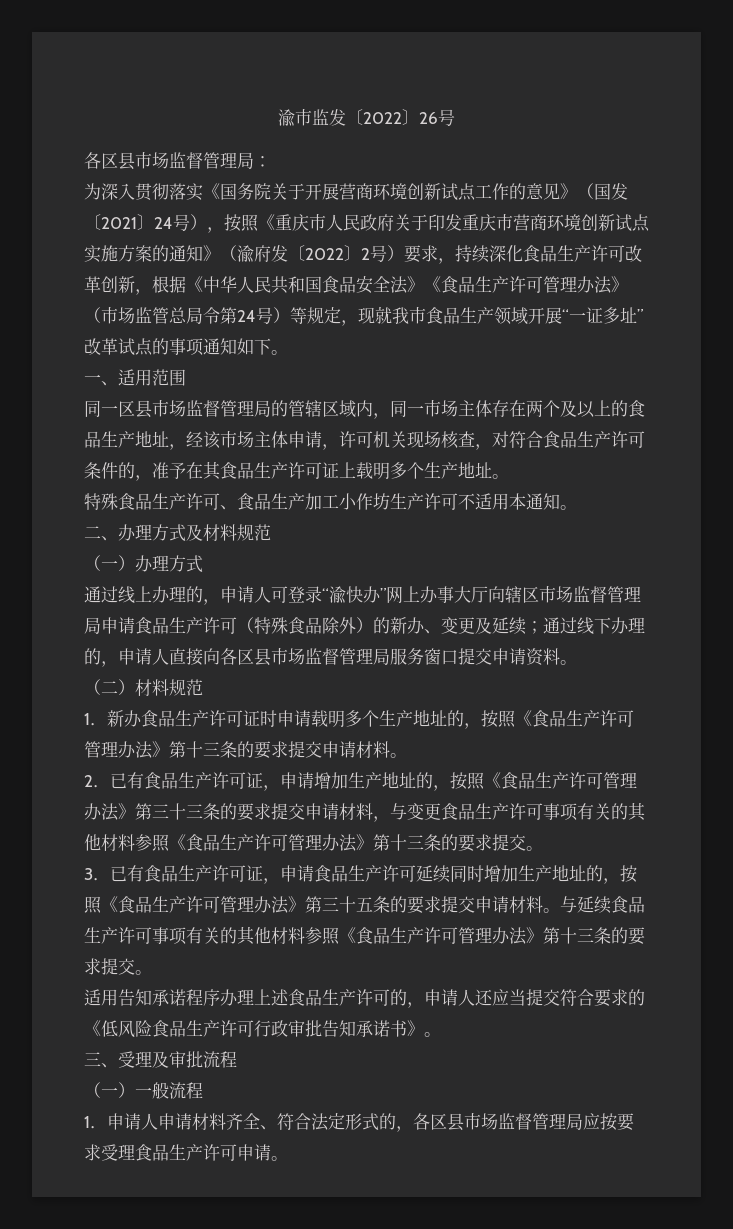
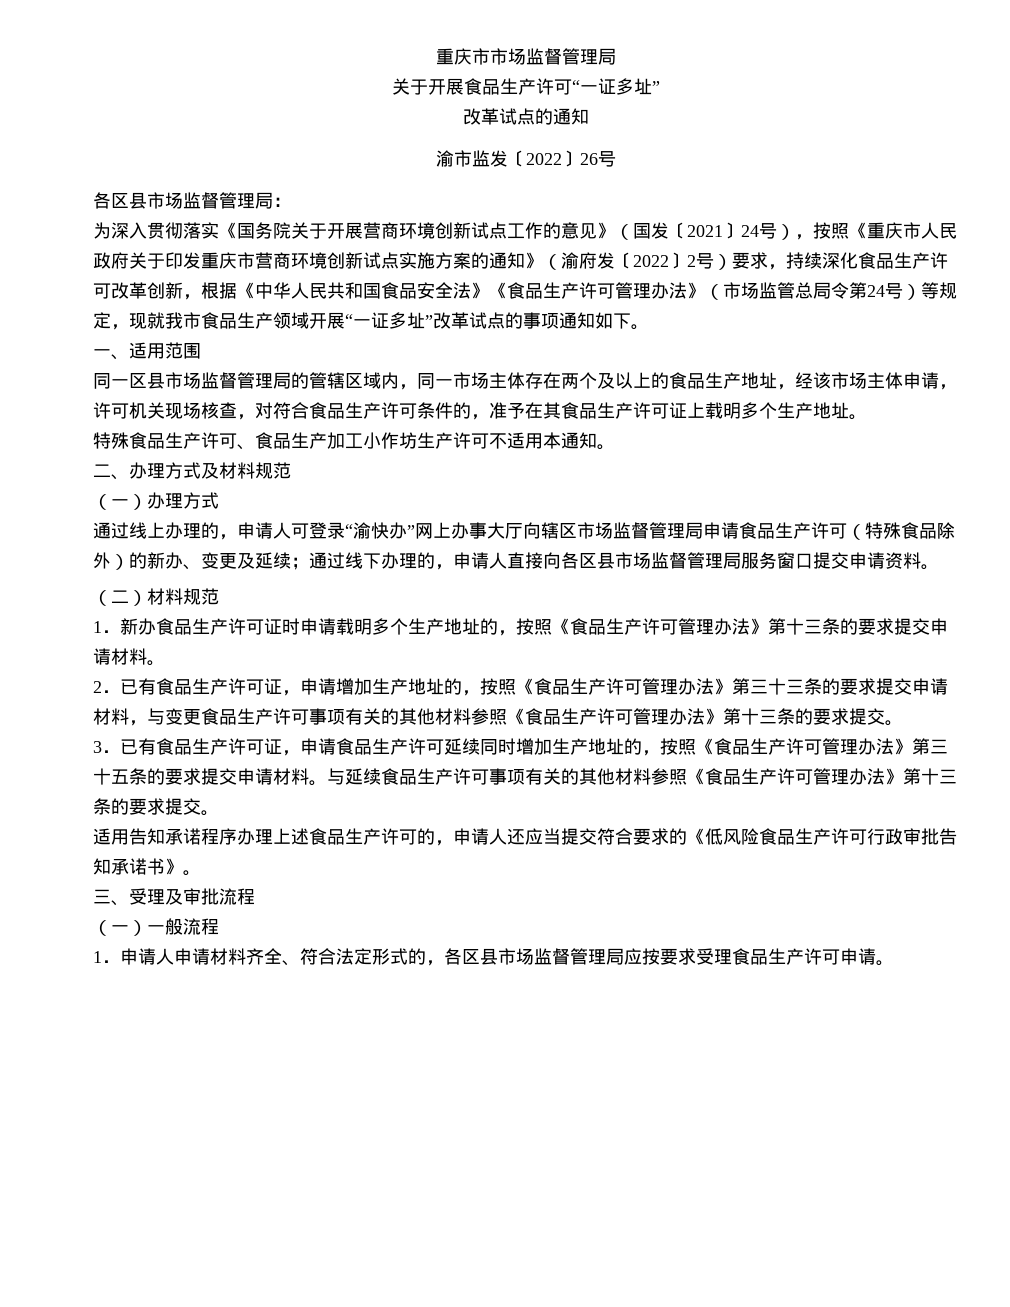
+ 重庆市市场监督管理局
+ 关于开展食品生产许可“一证多址”
+ 改革试点的通知

